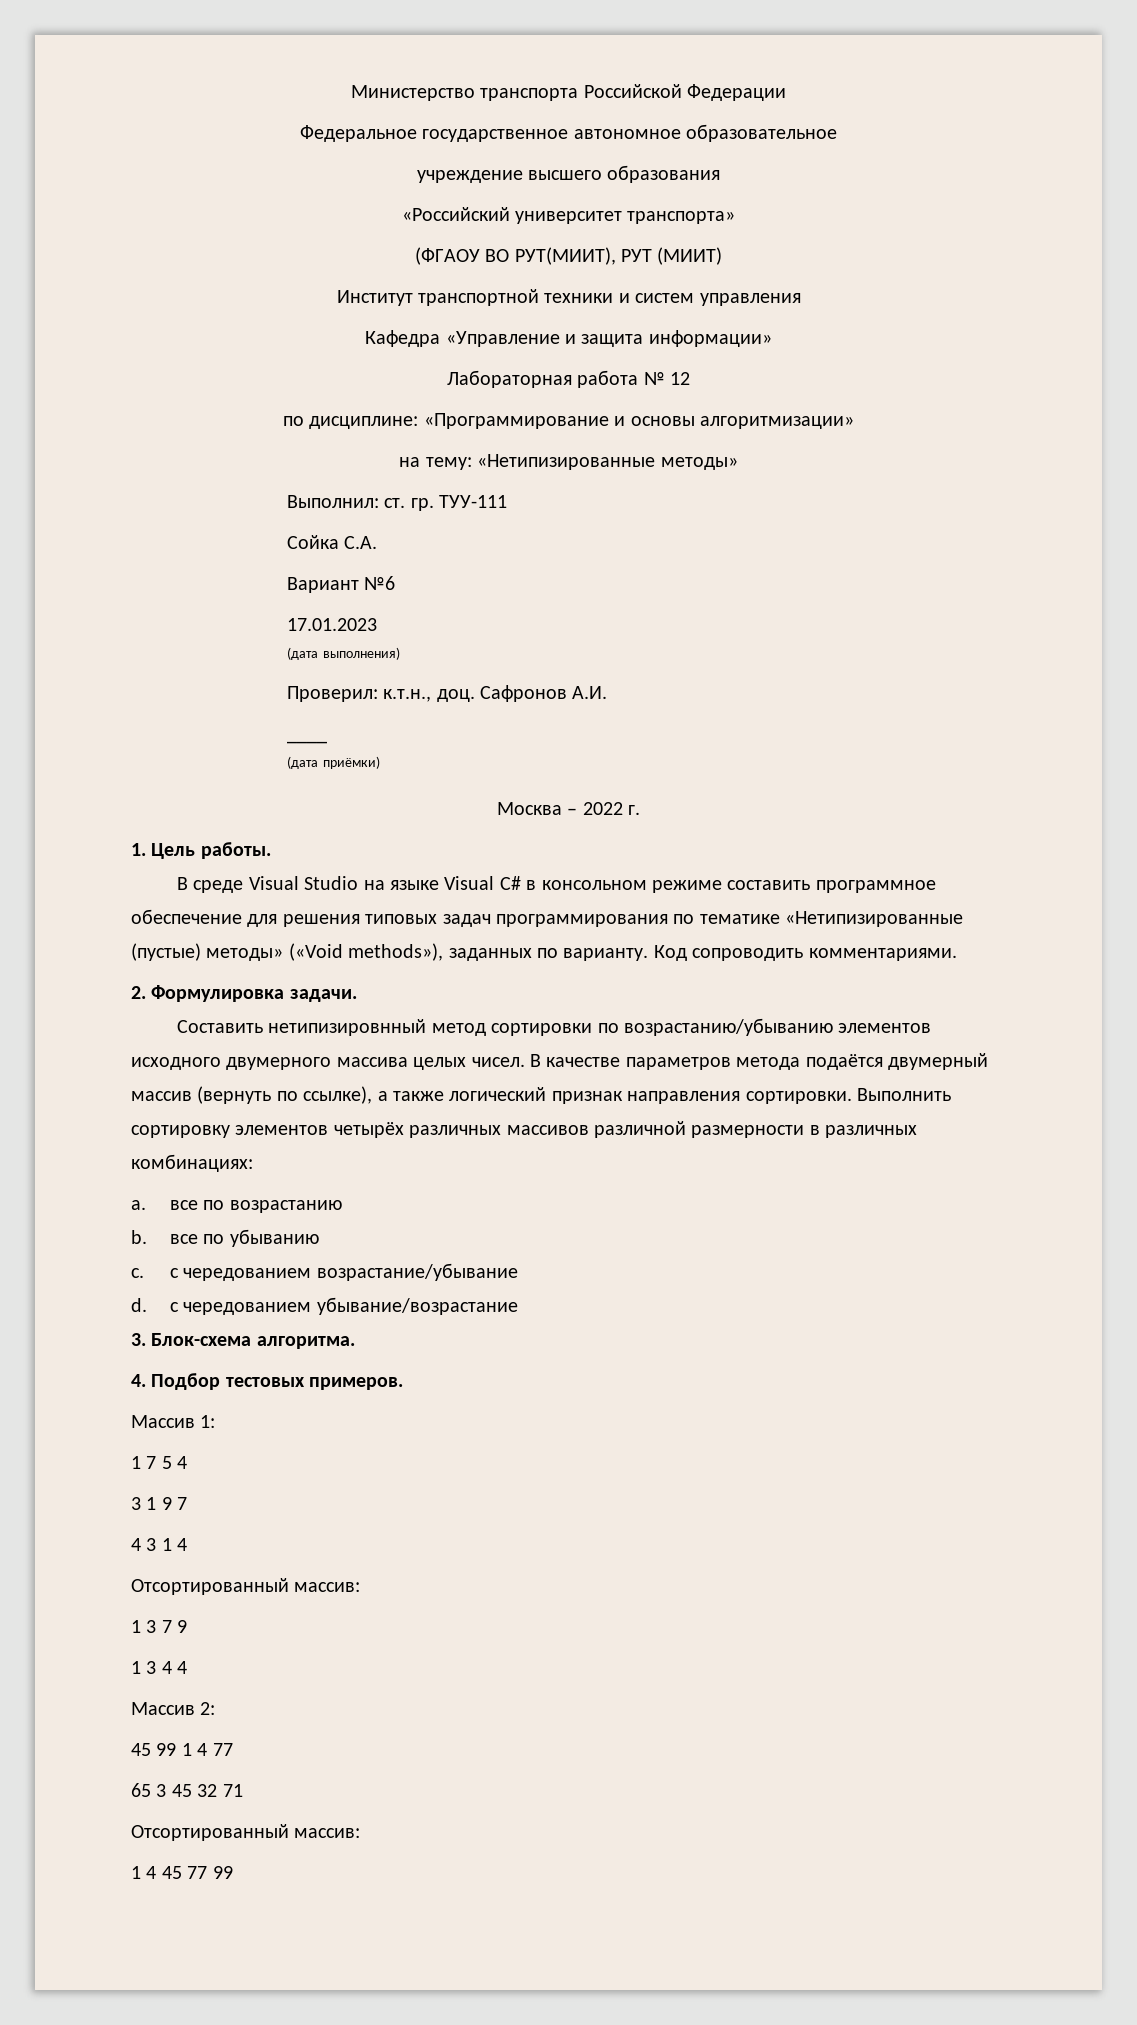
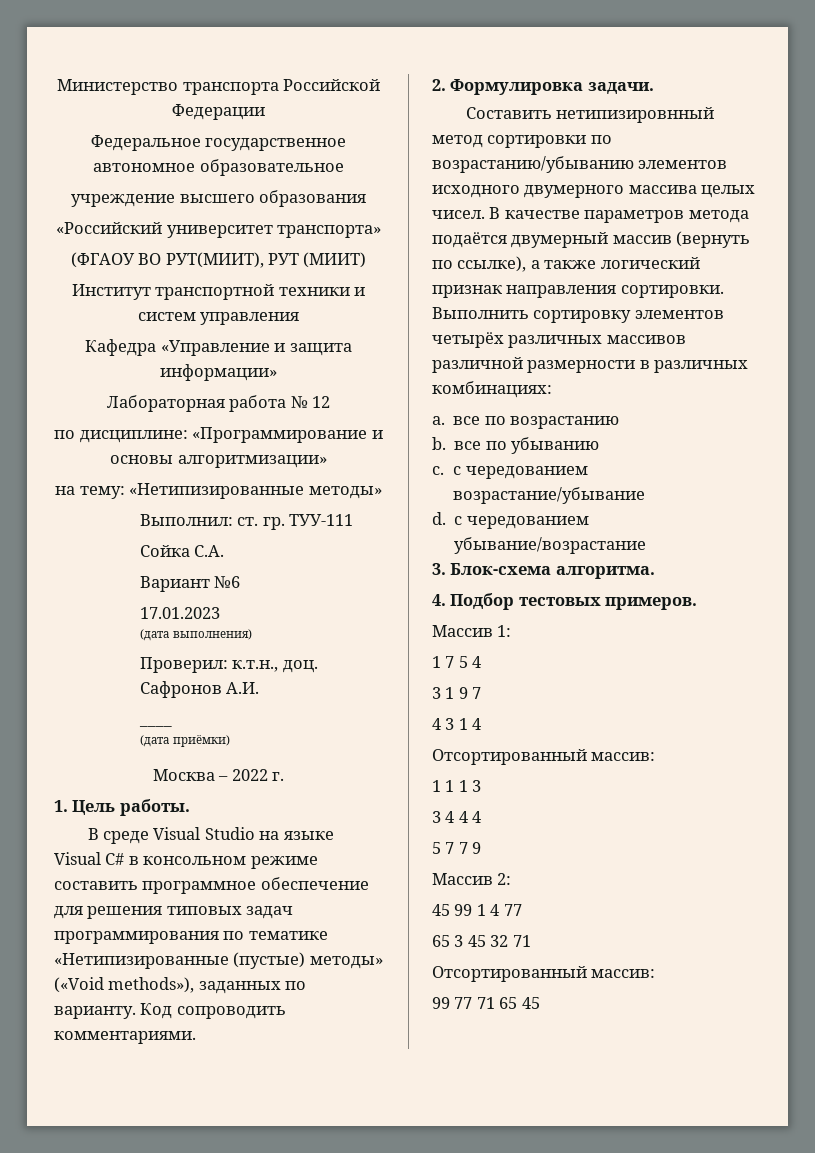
- 1 3 7 9
- 1 3 4 4
+ 1 1 1 3
+ 3 4 4 4
+ 5 7 7 9
- 1 4 45 77 99
+ 99 77 71 65 45

